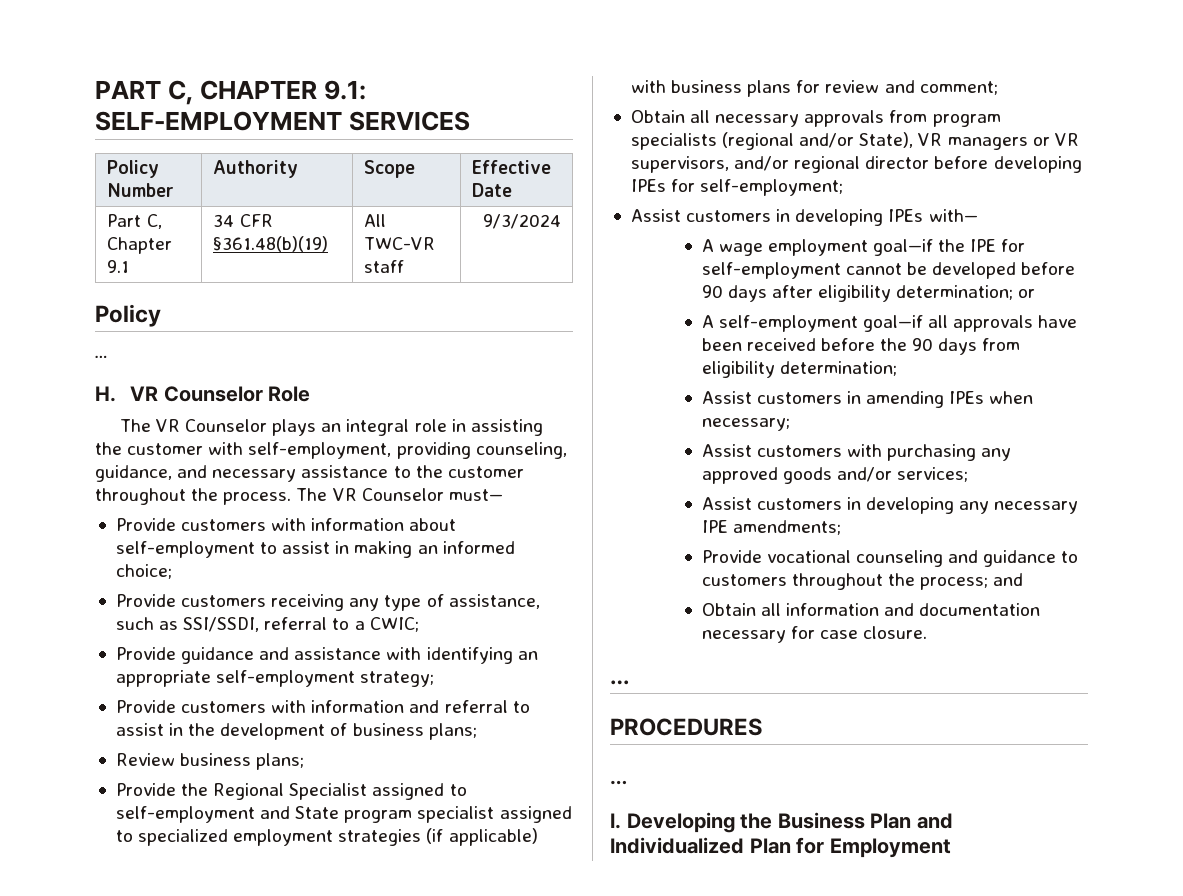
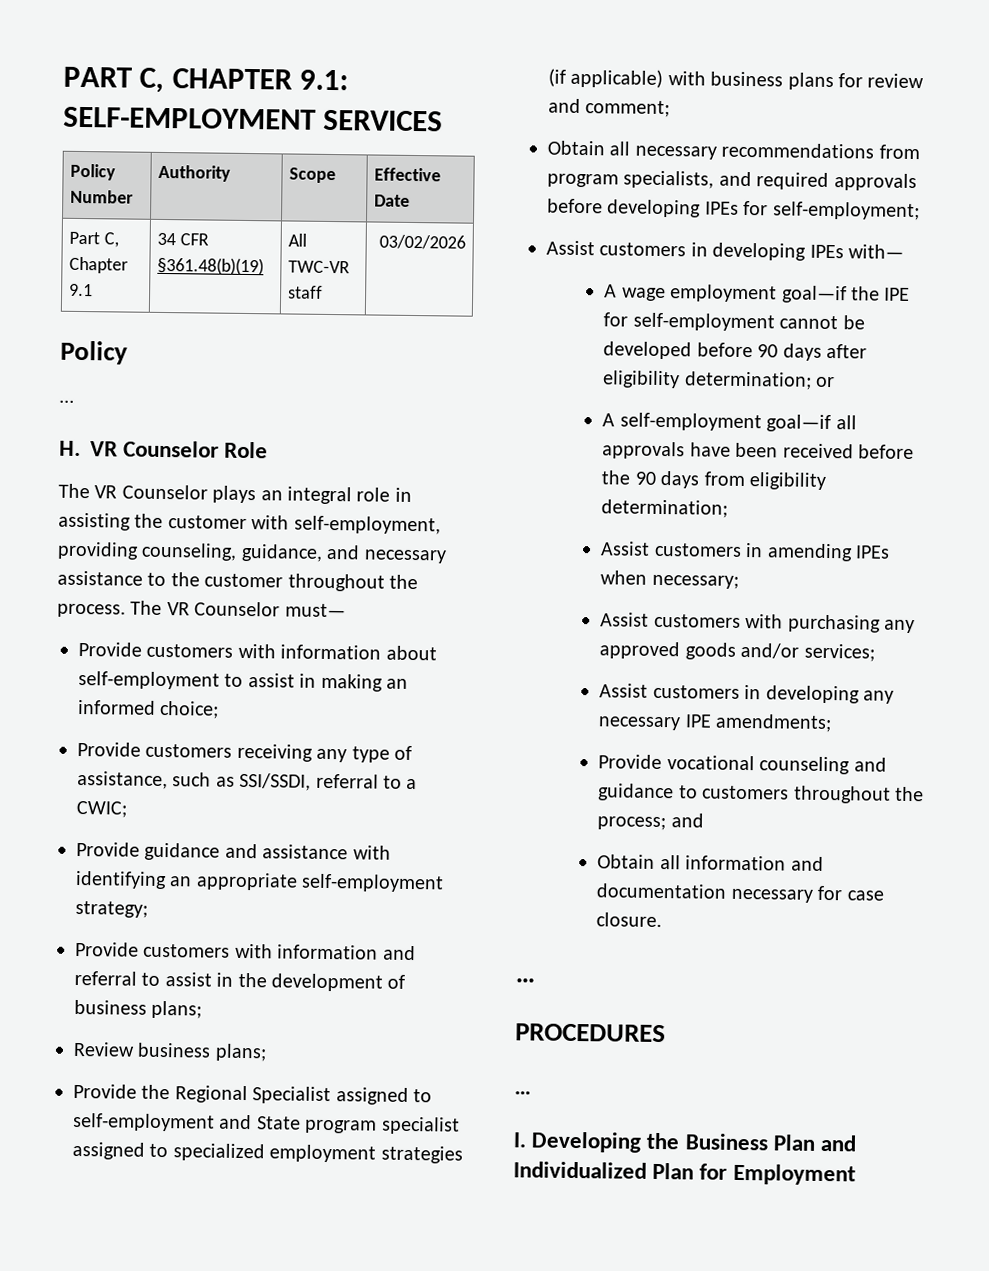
- Part C, Chapter 9.1 | 34 CFR §361.48(b)(19) | All TWC-VR staff | 9/3/2024
+ Part C, Chapter 9.1 | 34 CFR §361.48(b)(19) | All TWC-VR staff | 03/02/2026
- Obtain all necessary approvals from program specialists (regional and/or State), VR managers or VR supervisors, and/or regional director before developing IPEs for self-employment;
+ Obtain all necessary recommendations from program specialists, and required approvals before developing IPEs for self-employment;

